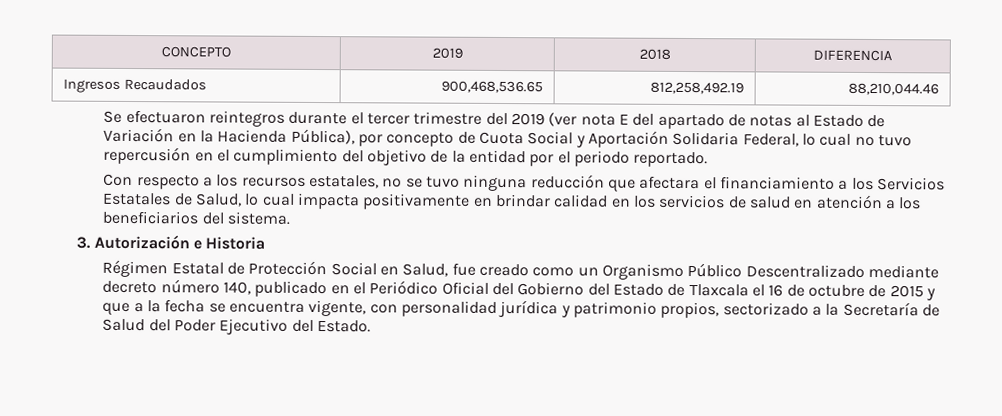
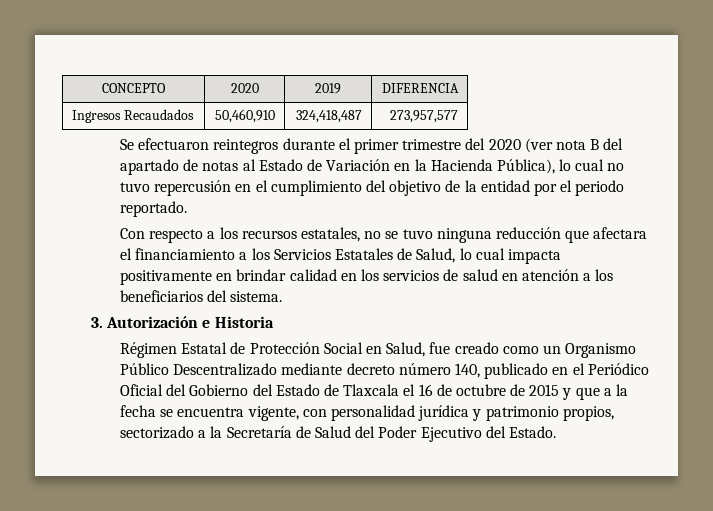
- CONCEPTO | 2019 | 2018 | DIFERENCIA
+ CONCEPTO | 2020 | 2019 | DIFERENCIA
- Ingresos Recaudados | 900,468,536.65 | 812,258,492.19 | 88,210,044.46
+ Ingresos Recaudados | 50,460,910 | 324,418,487 | 273,957,577
- Se efectuaron reintegros durante el tercer trimestre del 2019 (ver nota E del apartado de notas al Estado de Variación en la Hacienda Pública), por concepto de Cuota Social y Aportación Solidaria Federal, lo cual no tuvo repercusión en el cumplimiento del objetivo de la entidad por el periodo reportado.
+ Se efectuaron reintegros durante el primer trimestre del 2020 (ver nota B del apartado de notas al Estado de Variación en la Hacienda Pública), lo cual no tuvo repercusión en el cumplimiento del objetivo de la entidad por el periodo reportado.

